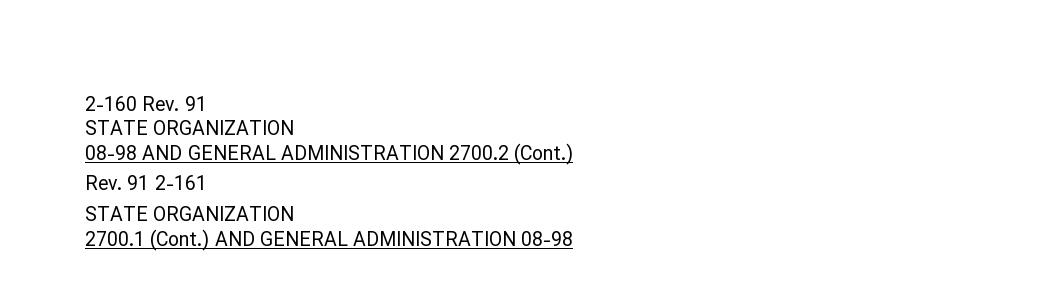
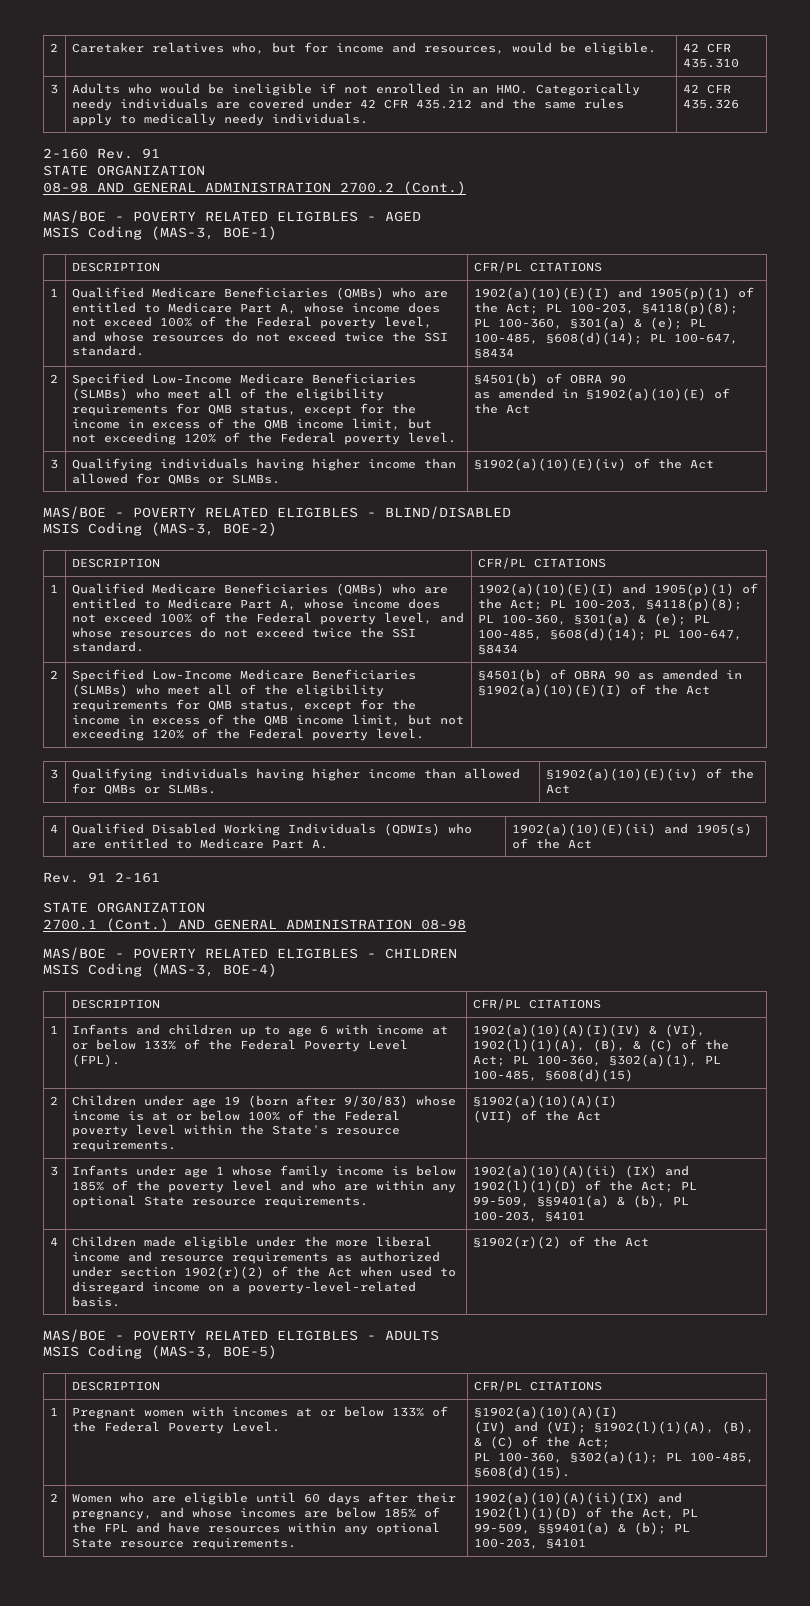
+ 2 | Caretaker relatives who, but for income and resources, would be eligible. | 42 CFR 435.310
+ 3 | Adults who would be ineligible if not enrolled in an HMO. Categorically needy individuals are covered under 42 CFR 435.212 and the same rules apply to medically needy individuals. | 42 CFR 435.326
+ MAS/BOE - POVERTY RELATED ELIGIBLES - AGED
+ MSIS Coding (MAS-3, BOE-1)
+ | DESCRIPTION | CFR/PL CITATIONS
+ 1 | Qualified Medicare Beneficiaries (QMBs) who are entitled to Medicare Part A, whose income does not exceed 100% of the Federal poverty level, and whose resources do not exceed twice the SSI standard. | 1902(a)(10)(E)(I) and 1905(p)(1) of the Act; PL 100-203, §4118(p)(8); PL 100-360, §301(a) & (e); PL 100-485, §608(d)(14); PL 100-647, §8434
+ 2 | Specified Low-Income Medicare Beneficiaries (SLMBs) who meet all of the eligibility requirements for QMB status, except for the income in excess of the QMB income limit, but not exceeding 120% of the Federal poverty level. | §4501(b) of OBRA 90
+ as amended in §1902(a)(10)(E) of the Act
+ 3 | Qualifying individuals having higher income than allowed for QMBs or SLMBs. | §1902(a)(10)(E)(iv) of the Act
+ MAS/BOE - POVERTY RELATED ELIGIBLES - BLIND/DISABLED
+ MSIS Coding (MAS-3, BOE-2)
+ | DESCRIPTION | CFR/PL CITATIONS
+ 1 | Qualified Medicare Beneficiaries (QMBs) who are entitled to Medicare Part A, whose income does not exceed 100% of the Federal poverty level, and whose resources do not exceed twice the SSI standard. | 1902(a)(10)(E)(I) and 1905(p)(1) of the Act; PL 100-203, §4118(p)(8); PL 100-360, §301(a) & (e); PL 100-485, §608(d)(14); PL 100-647, §8434
+ 2 | Specified Low-Income Medicare Beneficiaries (SLMBs) who meet all of the eligibility requirements for QMB status, except for the income in excess of the QMB income limit, but not exceeding 120% of the Federal poverty level. | §4501(b) of OBRA 90 as amended in §1902(a)(10)(E)(I) of the Act
+ 3 | Qualifying individuals having higher income than allowed for QMBs or SLMBs. | §1902(a)(10)(E)(iv) of the Act
+ 4 | Qualified Disabled Working Individuals (QDWIs) who are entitled to Medicare Part A. | 1902(a)(10)(E)(ii) and 1905(s) of the Act
+ MAS/BOE - POVERTY RELATED ELIGIBLES - CHILDREN
+ MSIS Coding (MAS-3, BOE-4)
+ | DESCRIPTION | CFR/PL CITATIONS
+ 1 | Infants and children up to age 6 with income at or below 133% of the Federal Poverty Level (FPL). | 1902(a)(10)(A)(I)(IV) & (VI), 1902(l)(1)(A), (B), & (C) of the Act; PL 100-360, §302(a)(1), PL 100-485, §608(d)(15)
+ 2 | Children under age 19 (born after 9/30/83) whose income is at or below 100% of the Federal poverty level within the State's resource requirements. | §1902(a)(10)(A)(I)
+ (VII) of the Act
+ 3 | Infants under age 1 whose family income is below 185% of the poverty level and who are within any optional State resource requirements. | 1902(a)(10)(A)(ii) (IX) and 1902(l)(1)(D) of the Act; PL 99-509, §§9401(a) & (b), PL 100-203, §4101
+ 4 | Children made eligible under the more liberal income and resource requirements as authorized under section 1902(r)(2) of the Act when used to disregard income on a poverty-level-related basis. | §1902(r)(2) of the Act
+ MAS/BOE - POVERTY RELATED ELIGIBLES - ADULTS
+ MSIS Coding (MAS-3, BOE-5)
+ | DESCRIPTION | CFR/PL CITATIONS
+ 1 | Pregnant women with incomes at or below 133% of the Federal Poverty Level. | §1902(a)(10)(A)(I)
+ (IV) and (VI); §1902(l)(1)(A), (B), & (C) of the Act;
+ PL 100-360, §302(a)(1); PL 100-485, §608(d)(15).
+ 2 | Women who are eligible until 60 days after their pregnancy, and whose incomes are below 185% of the FPL and have resources within any optional State resource requirements. | 1902(a)(10)(A)(ii)(IX) and 1902(l)(1)(D) of the Act, PL 99-509, §§9401(a) & (b); PL 100-203, §4101

